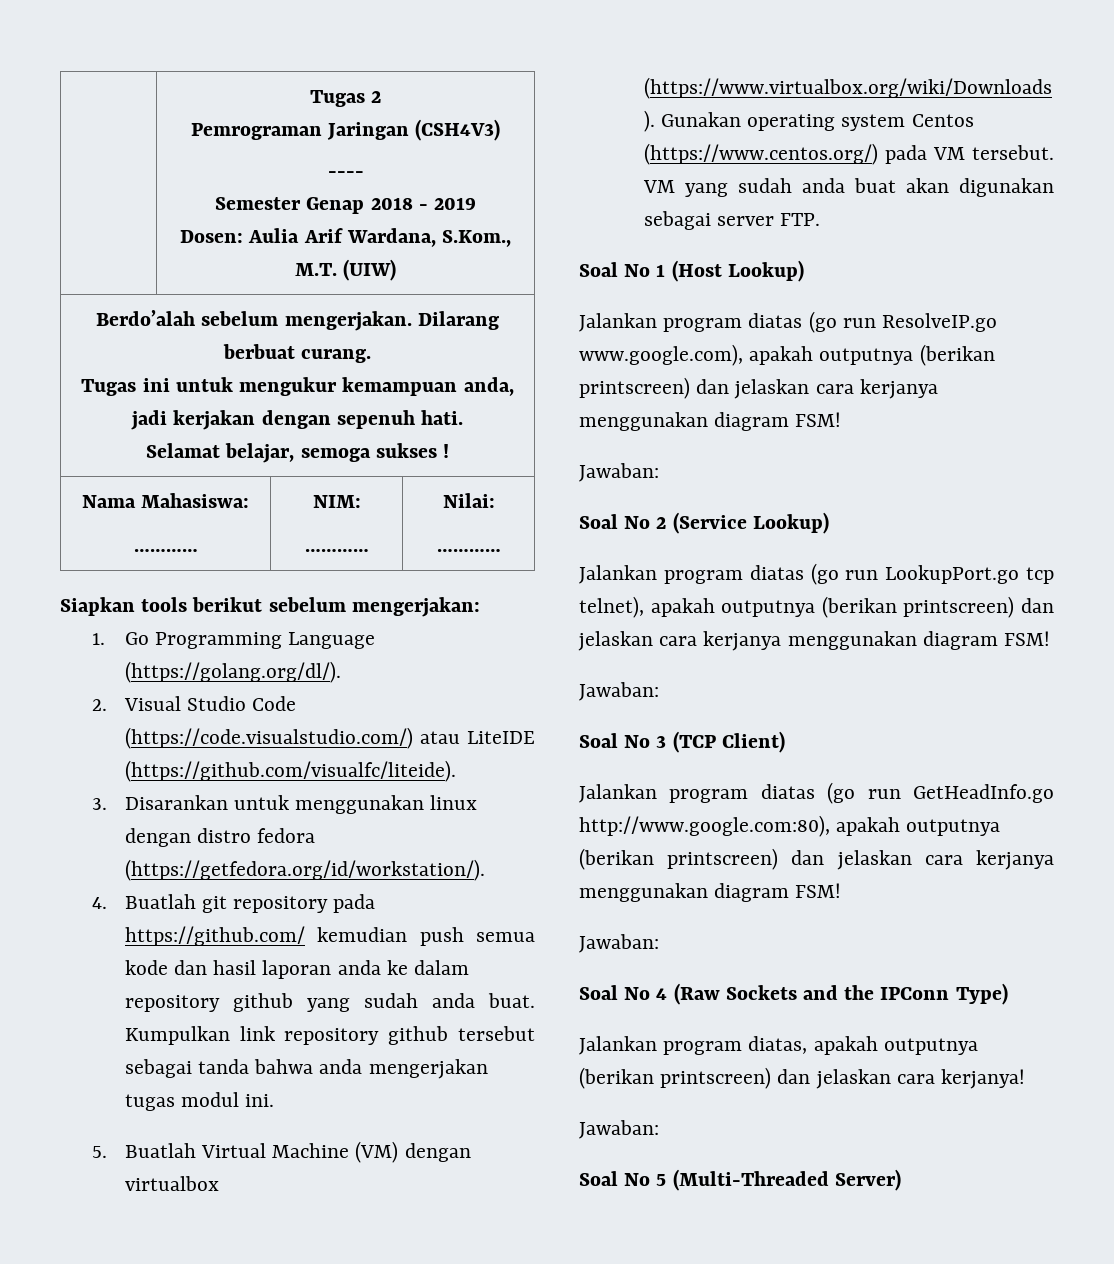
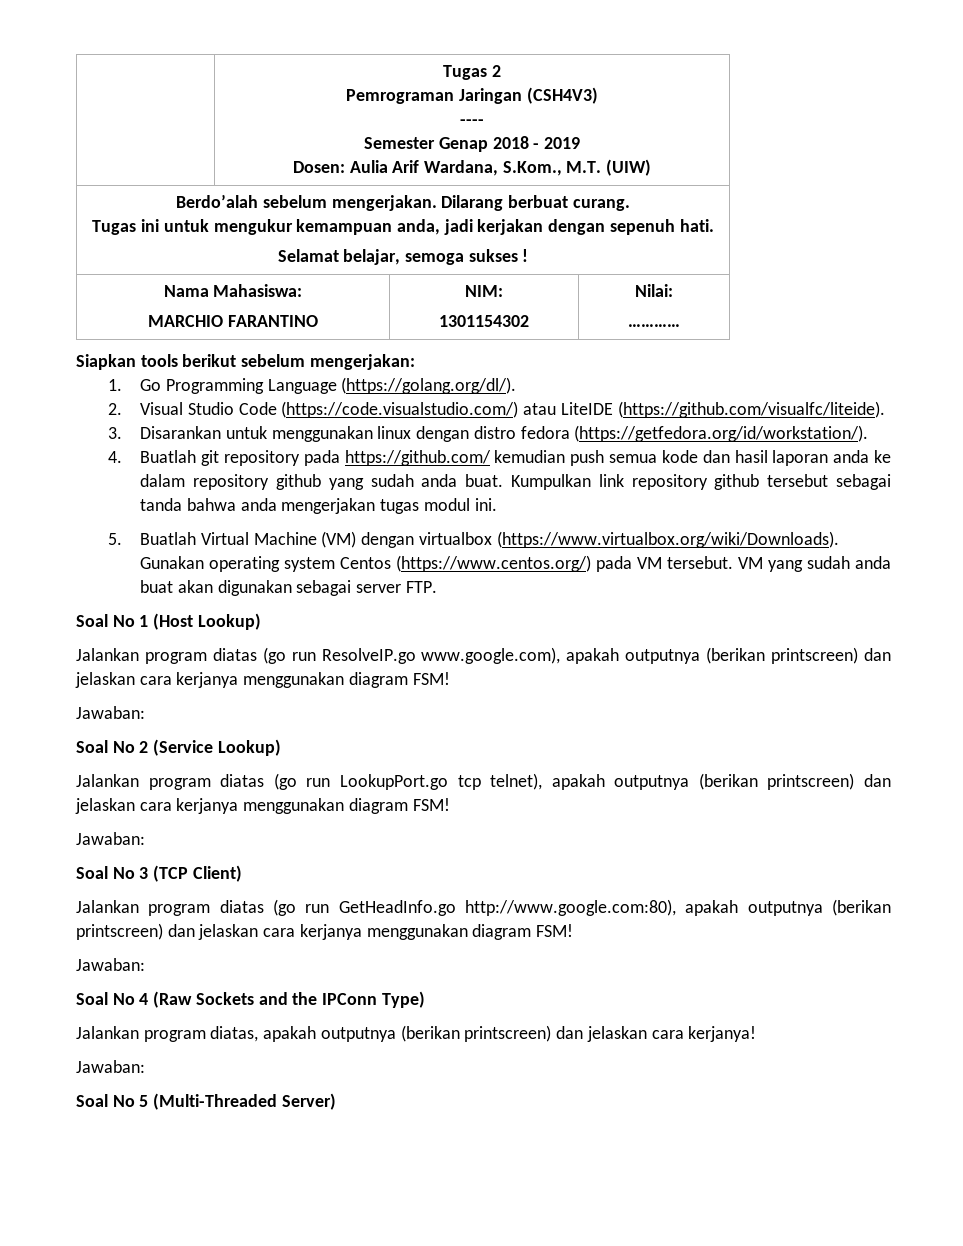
  Nama Mahasiswa:
- ………… | NIM:
- ………… | Nilai:
+ MARCHIO FARANTINO | NIM:
+ 1301154302 | Nilai:

